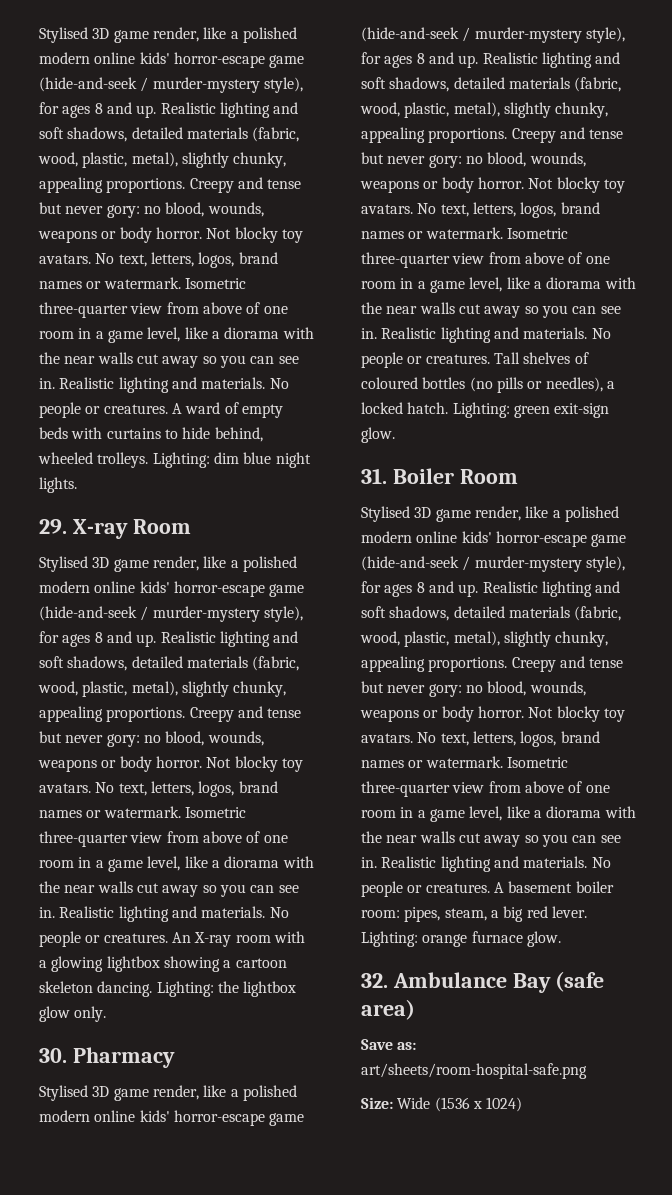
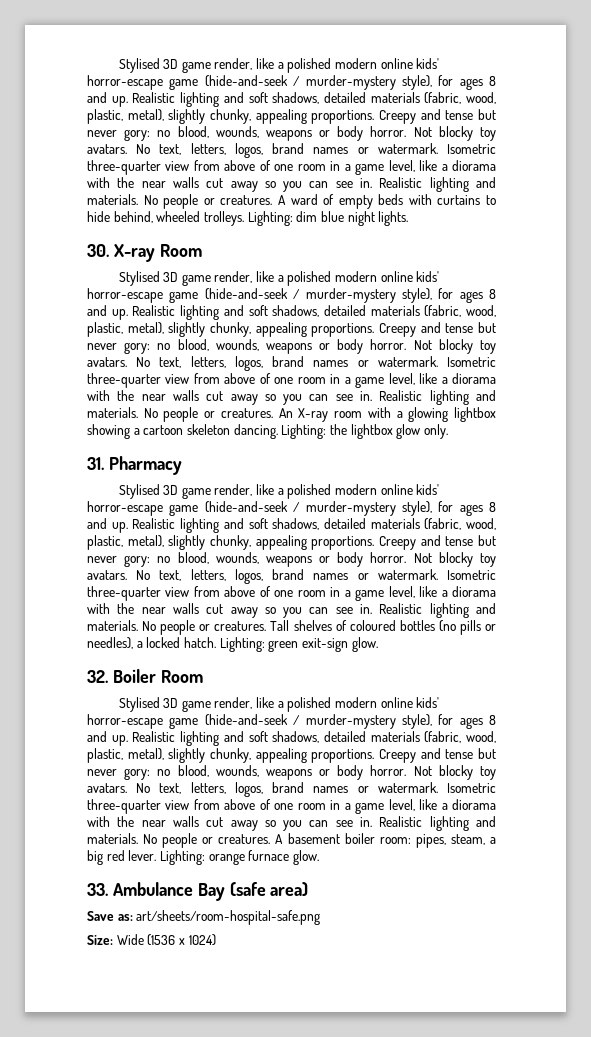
- 29. X-ray Room
+ 30. X-ray Room
- 30. Pharmacy
+ 31. Pharmacy
- 31. Boiler Room
+ 32. Boiler Room
- 32. Ambulance Bay (safe area)
+ 33. Ambulance Bay (safe area)

